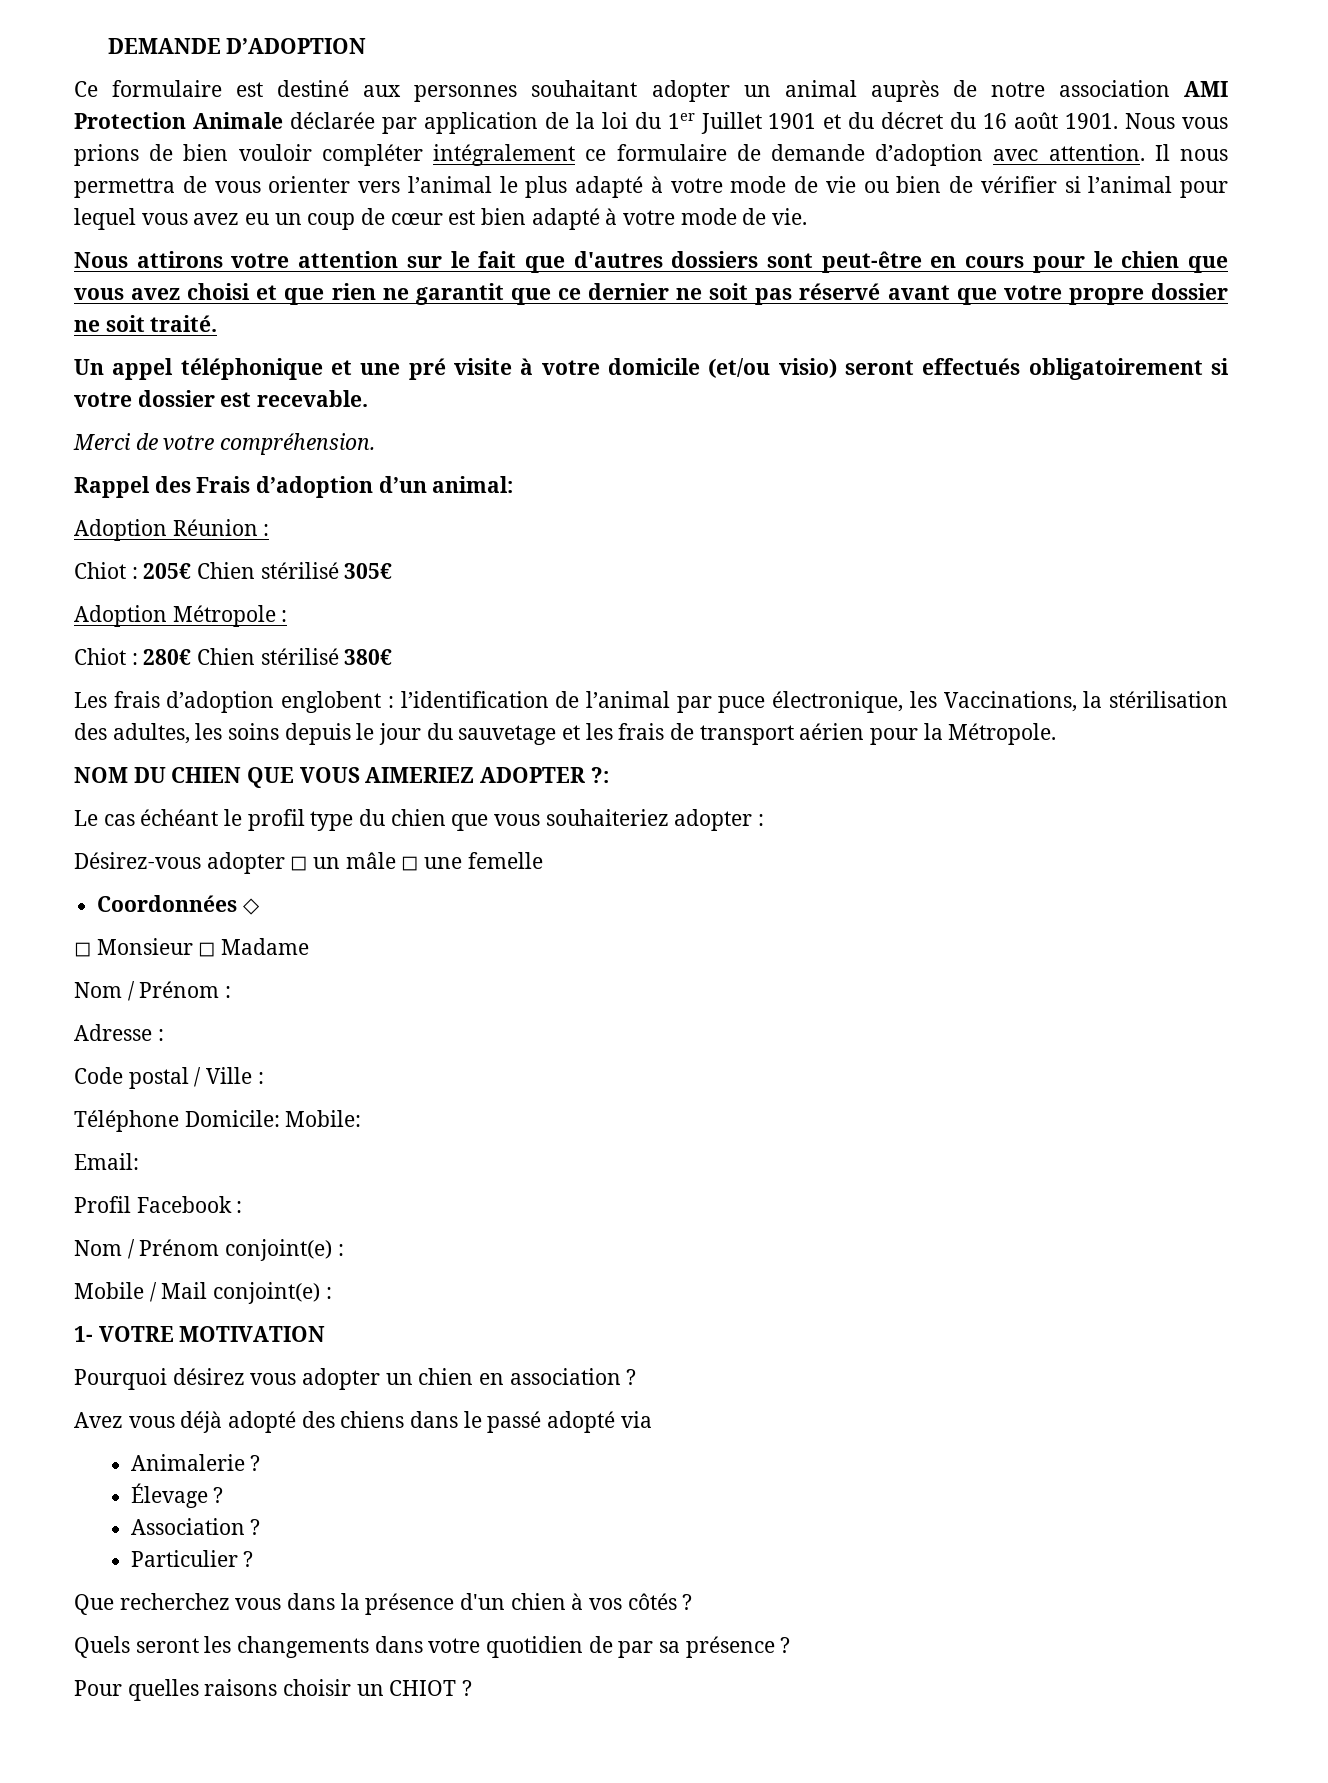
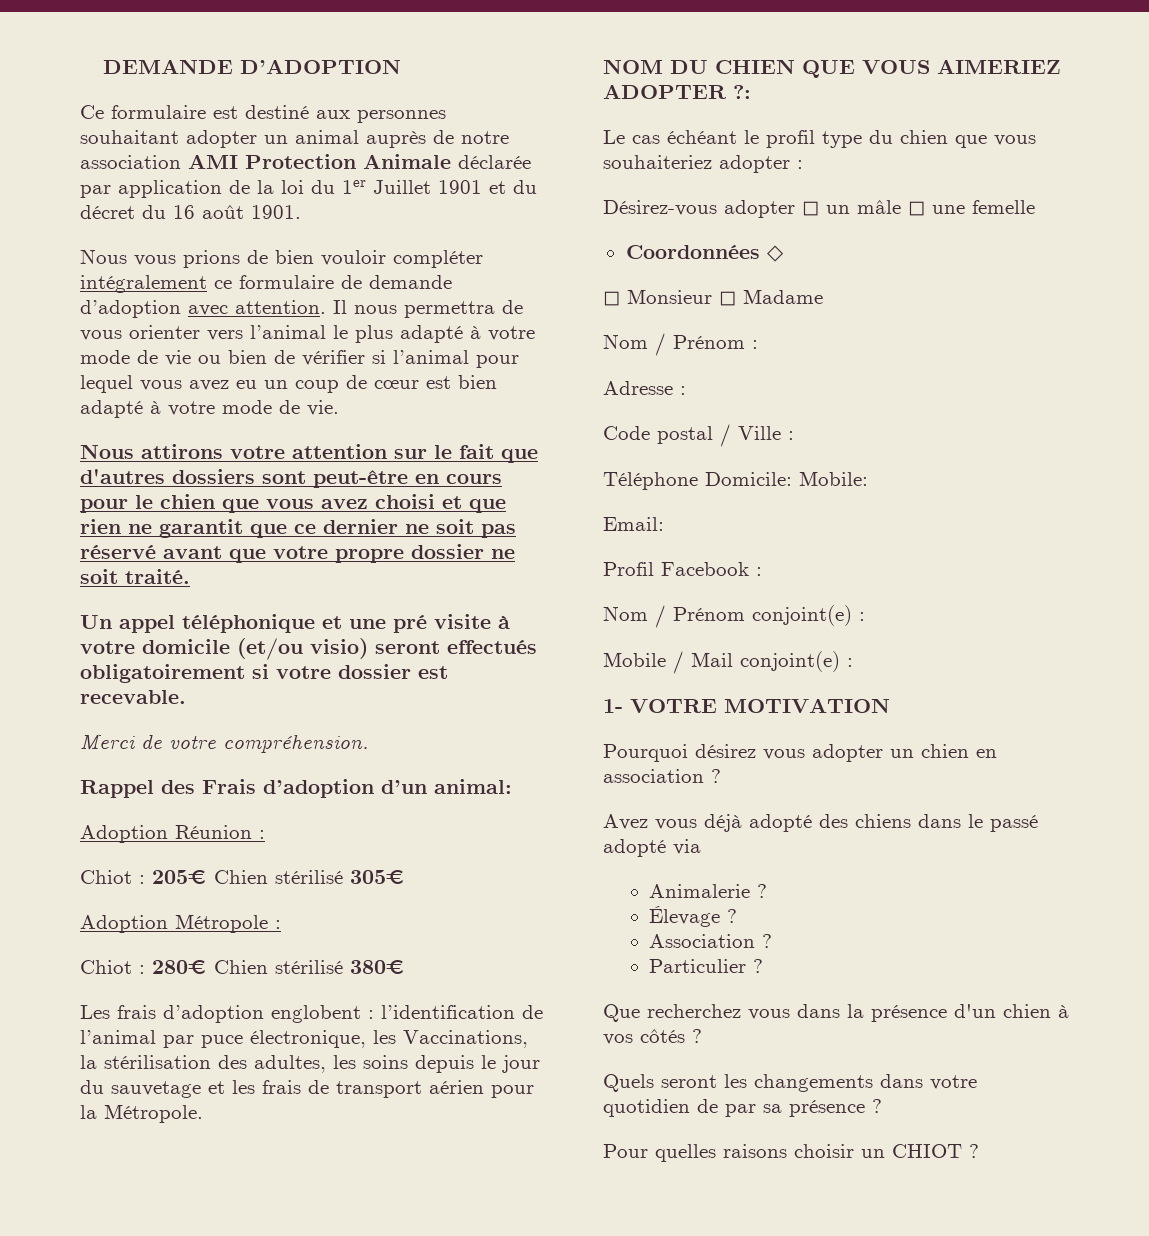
- Ce formulaire est destiné aux personnes souhaitant adopter un animal auprès de notre association AMI Protection Animale déclarée par application de la loi du 1er Juillet 1901 et du décret du 16 août 1901. Nous vous prions de bien vouloir compléter intégralement ce formulaire de demande d’adoption avec attention.
+ Ce formulaire est destiné aux personnes souhaitant adopter un animal auprès de notre association AMI Protection Animale déclarée par application de la loi du 1er Juillet 1901 et du décret du 16 août 1901.
+ Nous vous prions de bien vouloir compléter intégralement ce formulaire de demande d’adoption avec attention.

